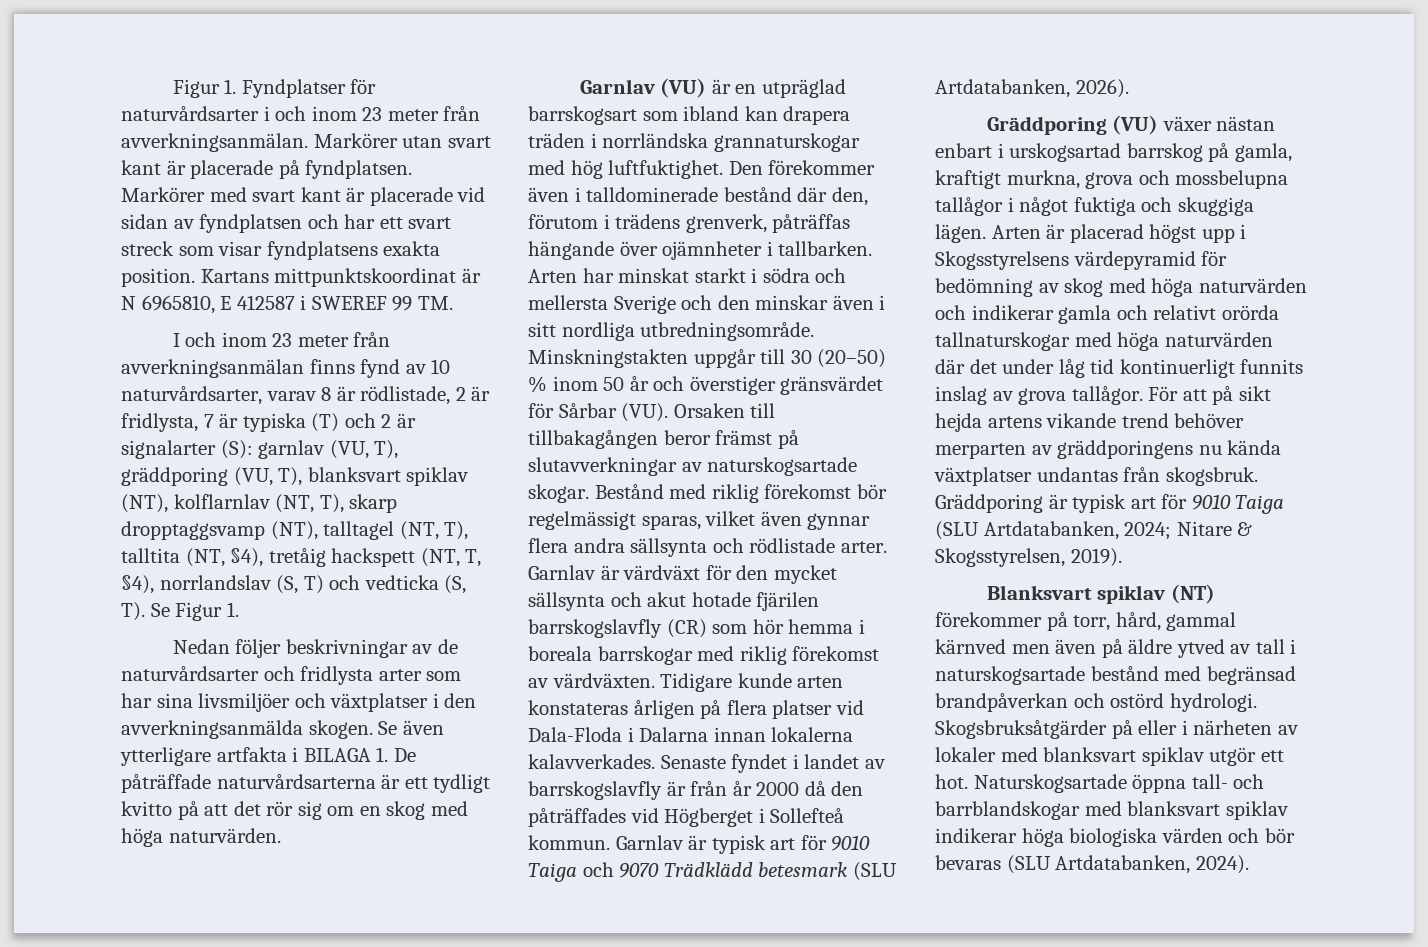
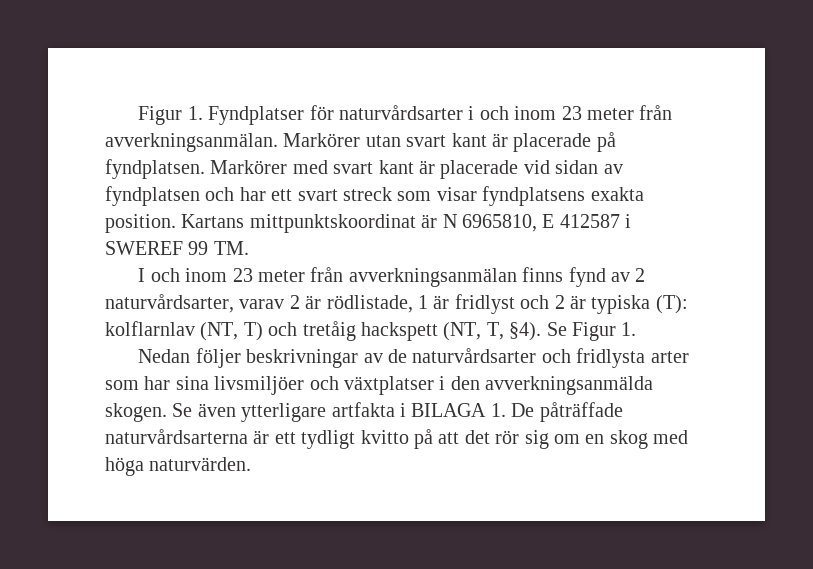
- I och inom 23 meter från avverkningsanmälan finns fynd av 10 naturvårdsarter, varav 8 är rödlistade, 2 är fridlysta, 7 är typiska (T) och 2 är signalarter (S): garnlav (VU, T), gräddporing (VU, T), blanksvart spiklav (NT), kolflarnlav (NT, T), skarp dropptaggsvamp (NT), talltagel (NT, T), talltita (NT, §4), tretåig hackspett (NT, T, §4), norrlandslav (S, T) och vedticka (S, T). Se Figur 1.
+ I och inom 23 meter från avverkningsanmälan finns fynd av 2 naturvårdsarter, varav 2 är rödlistade, 1 är fridlyst och 2 är typiska (T): kolflarnlav (NT, T) och tretåig hackspett (NT, T, §4). Se Figur 1.
- Garnlav (VU) är en utpräglad barrskogsart som ibland kan drapera träden i norrländska grannaturskogar med hög luftfuktighet. Den förekommer även i talldominerade bestånd där den, förutom i trädens grenverk, påträffas hängande över ojämnheter i tallbarken. Arten har minskat starkt i södra och mellersta Sverige och den minskar även i sitt nordliga utbredningsområde. Minskningstakten uppgår till 30 (20–50) % inom 50 år och överstiger gränsvärdet för Sårbar (VU). Orsaken till tillbakagången beror främst på slutavverkningar av naturskogsartade skogar. Bestånd med riklig förekomst bör regelmässigt sparas, vilket även gynnar flera andra sällsynta och rödlistade arter. Garnlav är värdväxt för den mycket sällsynta och akut hotade fjärilen barrskogslavfly (CR) som hör hemma i boreala barrskogar med riklig förekomst av värdväxten. Tidigare kunde arten konstateras årligen på flera platser vid Dala-Floda i Dalarna innan lokalerna kalavverkades. Senaste fyndet i landet av barrskogslavfly är från år 2000 då den påträffades vid Högberget i Sollefteå kommun. Garnlav är typisk art för 9010 Taiga och 9070 Trädklädd betesmark (SLU Artdatabanken, 2026).
- Gräddporing (VU) växer nästan enbart i urskogsartad barrskog på gamla, kraftigt murkna, grova och mossbelupna tallågor i något fuktiga och skuggiga lägen. Arten är placerad högst upp i Skogsstyrelsens värdepyramid för bedömning av skog med höga naturvärden och indikerar gamla och relativt orörda tallnaturskogar med höga naturvärden där det under låg tid kontinuerligt funnits inslag av grova tallågor. För att på sikt hejda artens vikande trend behöver merparten av gräddporingens nu kända växtplatser undantas från skogsbruk. Gräddporing är typisk art för 9010 Taiga (SLU Artdatabanken, 2024; Nitare & Skogsstyrelsen, 2019).
- Blanksvart spiklav (NT) förekommer på torr, hård, gammal kärnved men även på äldre ytved av tall i naturskogsartade bestånd med begränsad brandpåverkan och ostörd hydrologi. Skogsbruksåtgärder på eller i närheten av lokaler med blanksvart spiklav utgör ett hot. Naturskogsartade öppna tall- och barrblandskogar med blanksvart spiklav indikerar höga biologiska värden och bör bevaras (SLU Artdatabanken, 2024).

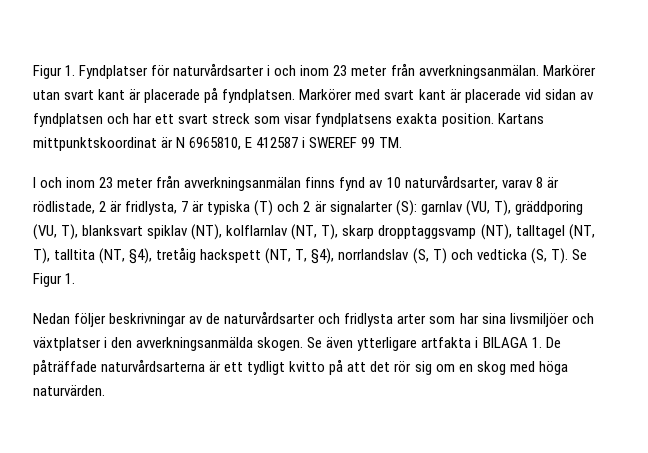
- I och inom 23 meter från avverkningsanmälan finns fynd av 2 naturvårdsarter, varav 2 är rödlistade, 1 är fridlyst och 2 är typiska (T): kolflarnlav (NT, T) och tretåig hackspett (NT, T, §4). Se Figur 1.
+ I och inom 23 meter från avverkningsanmälan finns fynd av 10 naturvårdsarter, varav 8 är rödlistade, 2 är fridlysta, 7 är typiska (T) och 2 är signalarter (S): garnlav (VU, T), gräddporing (VU, T), blanksvart spiklav (NT), kolflarnlav (NT, T), skarp dropptaggsvamp (NT), talltagel (NT, T), talltita (NT, §4), tretåig hackspett (NT, T, §4), norrlandslav (S, T) och vedticka (S, T). Se Figur 1.

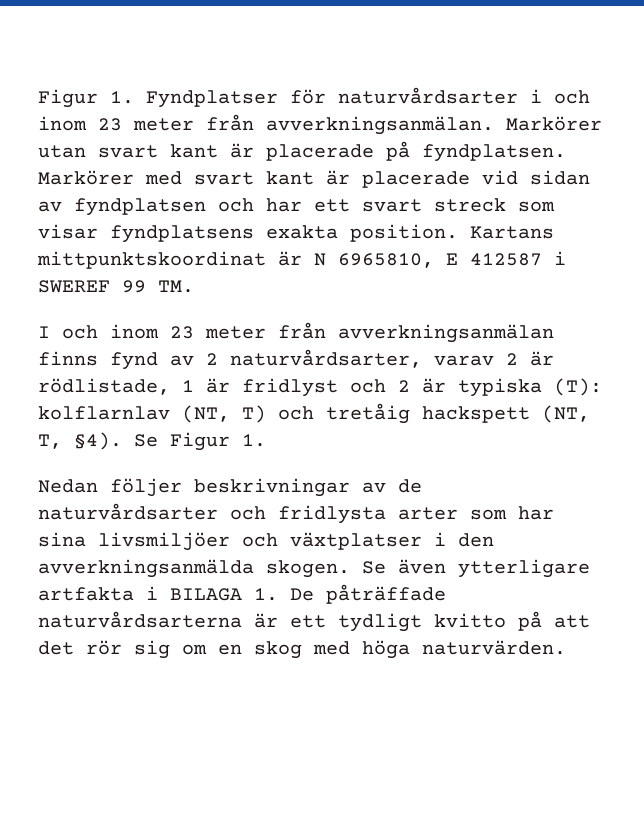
- I och inom 23 meter från avverkningsanmälan finns fynd av 10 naturvårdsarter, varav 8 är rödlistade, 2 är fridlysta, 7 är typiska (T) och 2 är signalarter (S): garnlav (VU, T), gräddporing (VU, T), blanksvart spiklav (NT), kolflarnlav (NT, T), skarp dropptaggsvamp (NT), talltagel (NT, T), talltita (NT, §4), tretåig hackspett (NT, T, §4), norrlandslav (S, T) och vedticka (S, T). Se Figur 1.
+ I och inom 23 meter från avverkningsanmälan finns fynd av 2 naturvårdsarter, varav 2 är rödlistade, 1 är fridlyst och 2 är typiska (T): kolflarnlav (NT, T) och tretåig hackspett (NT, T, §4). Se Figur 1.

